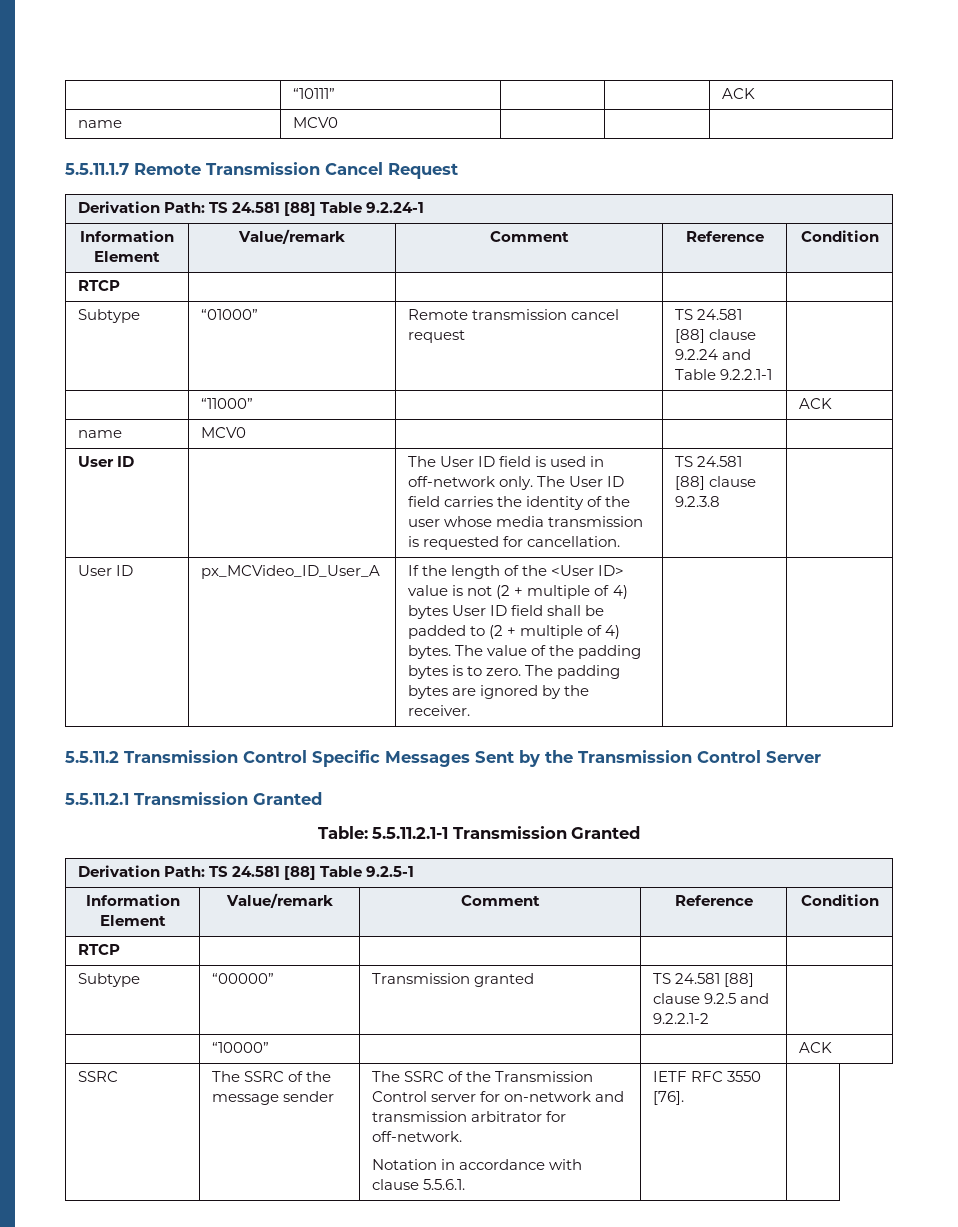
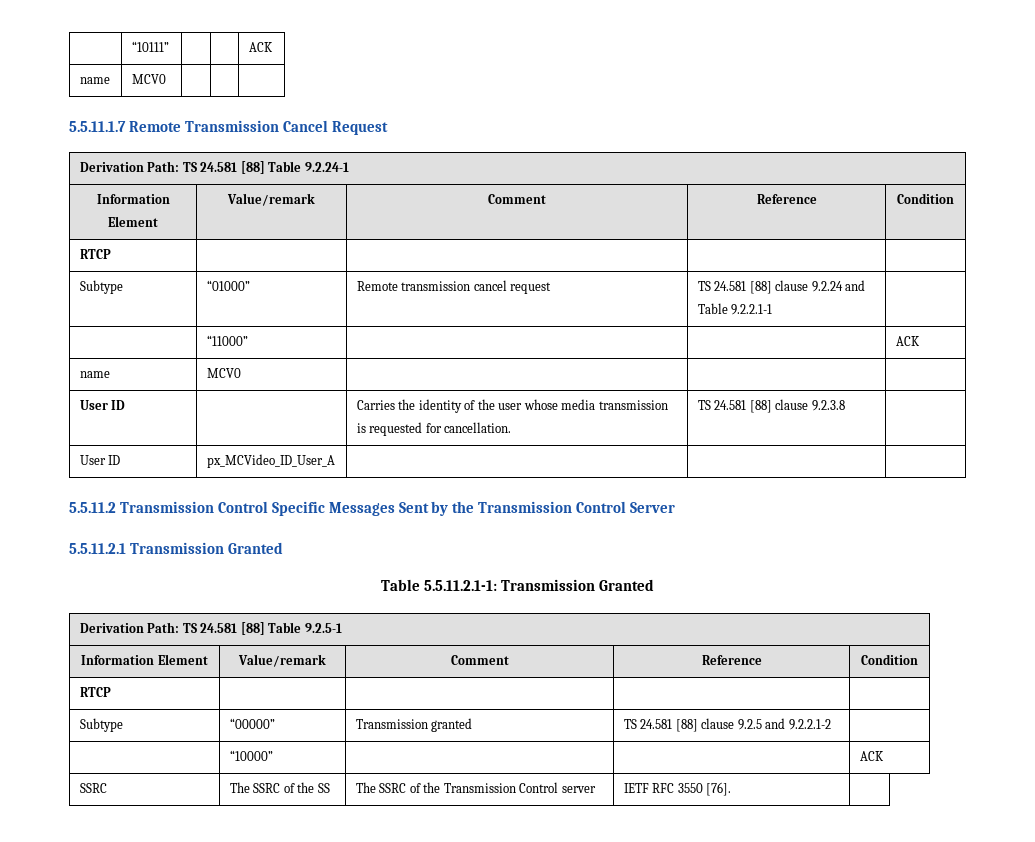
- User ID | | The User ID field is used in off-network only. The User ID field carries the identity of the user whose media transmission is requested for cancellation. | TS 24.581 [88] clause 9.2.3.8 |
+ User ID | | Carries the identity of the user whose media transmission is requested for cancellation. | TS 24.581 [88] clause 9.2.3.8 |
- If the length of the <User ID> value is not (2 + multiple of 4) bytes User ID field shall be padded to (2 + multiple of 4) bytes. The value of the padding bytes is to zero. The padding bytes are ignored by the receiver.
- Table: 5.5.11.2.1-1 Transmission Granted
+ Table 5.5.11.2.1-1: Transmission Granted
- SSRC | The SSRC of the message sender | The SSRC of the Transmission Control server for on-network and transmission arbitrator for off-network.
- Notation in accordance with clause 5.5.6.1. | IETF RFC 3550 [76]. |
+ SSRC | The SSRC of the SS | The SSRC of the Transmission Control server | IETF RFC 3550 [76]. |

